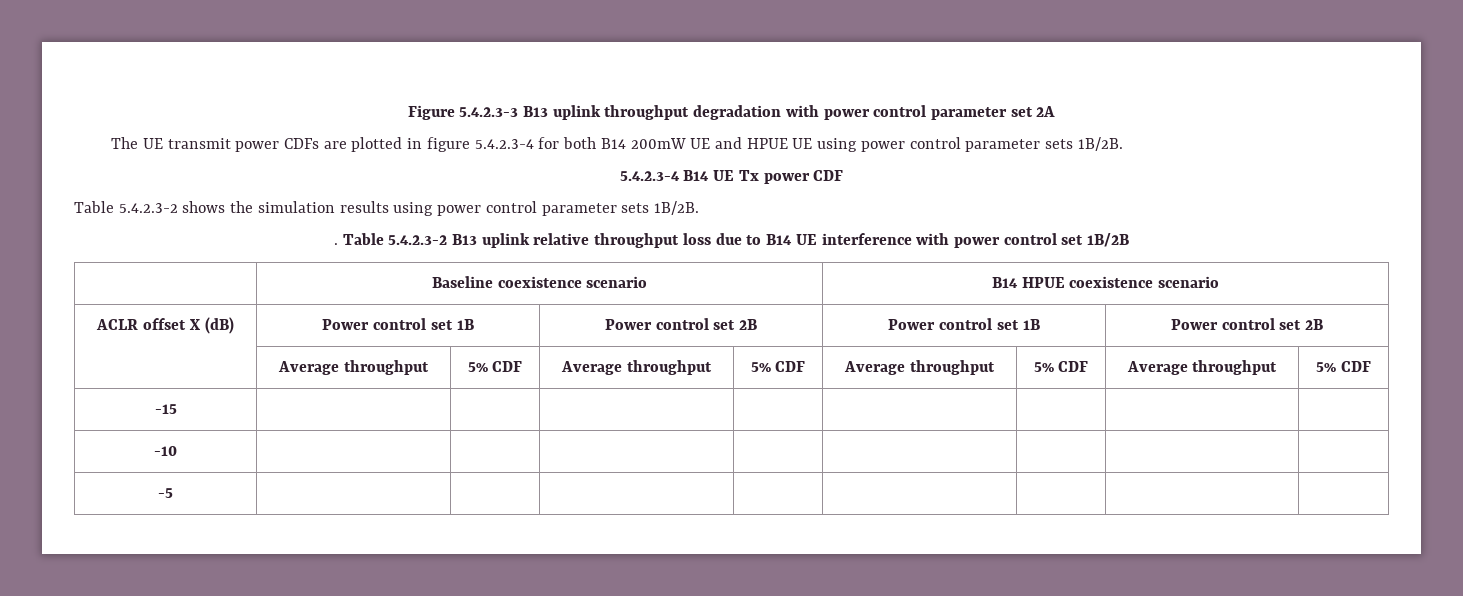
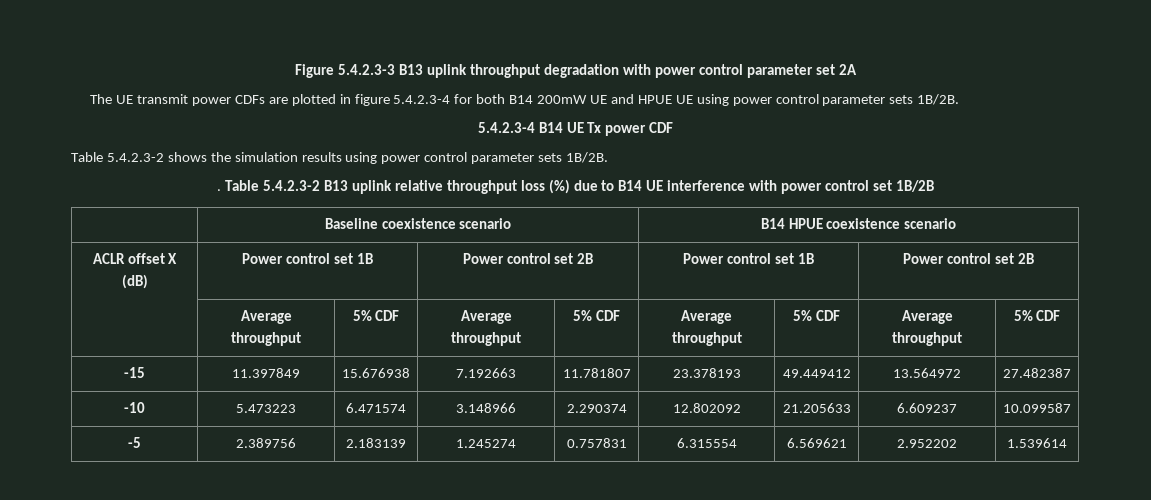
- Table 5.4.2.3-2 B13 uplink relative throughput loss due to B14 UE interference with power control set 1B/2B
+ Table 5.4.2.3-2 B13 uplink relative throughput loss (%) due to B14 UE interference with power control set 1B/2B
- -15 | | | | | | | |
- -10 | | | | | | | |
- -5 | | | | | | | |
+ -15 | 11.397849 | 15.676938 | 7.192663 | 11.781807 | 23.378193 | 49.449412 | 13.564972 | 27.482387
+ -10 | 5.473223 | 6.471574 | 3.148966 | 2.290374 | 12.802092 | 21.205633 | 6.609237 | 10.099587
+ -5 | 2.389756 | 2.183139 | 1.245274 | 0.757831 | 6.315554 | 6.569621 | 2.952202 | 1.539614

